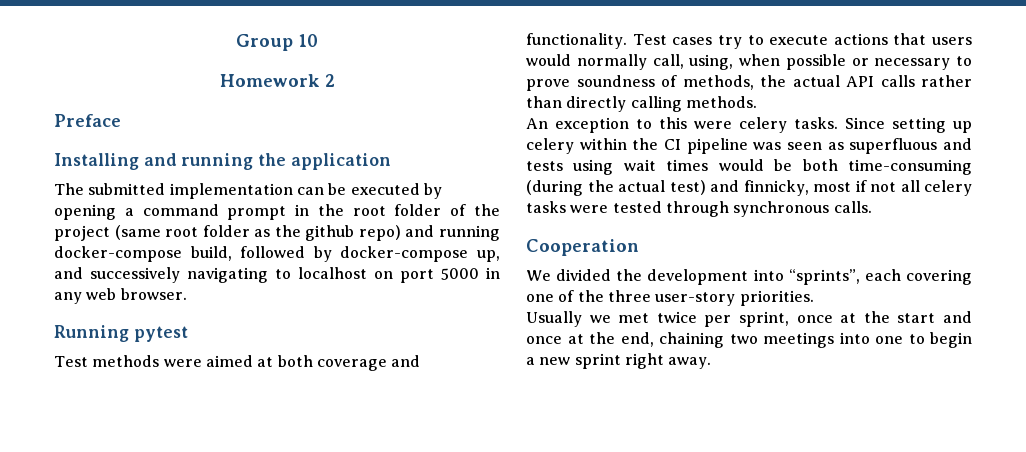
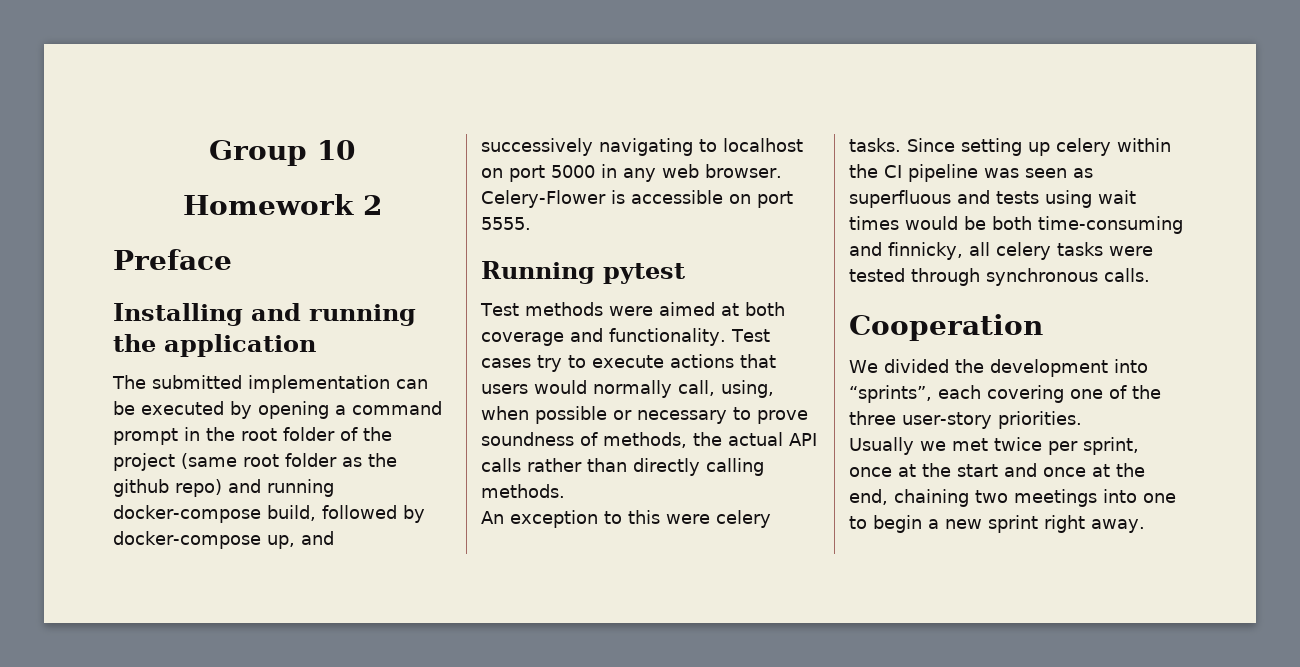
+ Celery-Flower is accessible on port 5555.
- Since setting up celery within the CI pipeline was seen as superfluous and tests using wait times would be both time-consuming (during the actual test) and finnicky, most if not all celery tasks were tested through synchronous calls.
+ Since setting up celery within the CI pipeline was seen as superfluous and tests using wait times would be both time-consuming and finnicky, all celery tasks were tested through synchronous calls.

